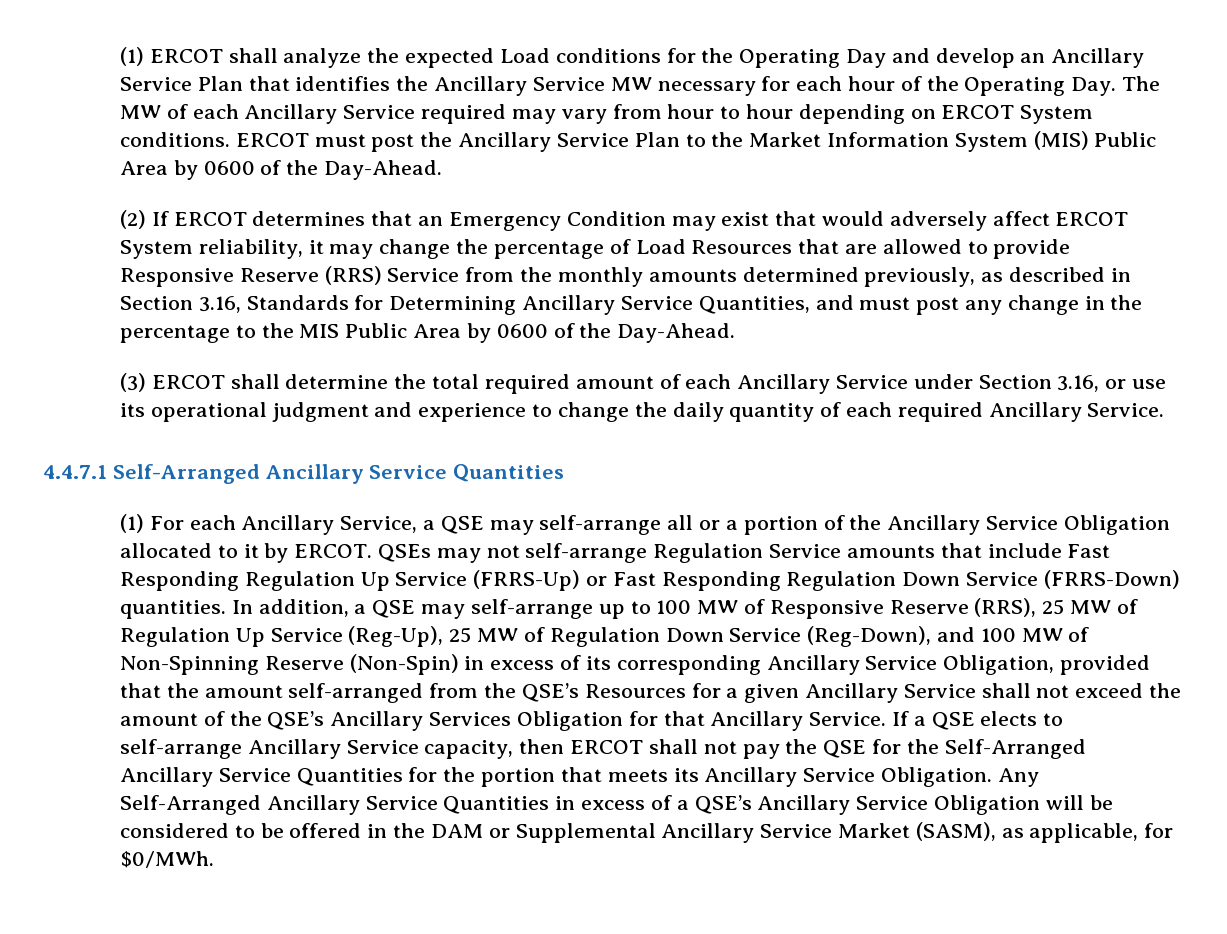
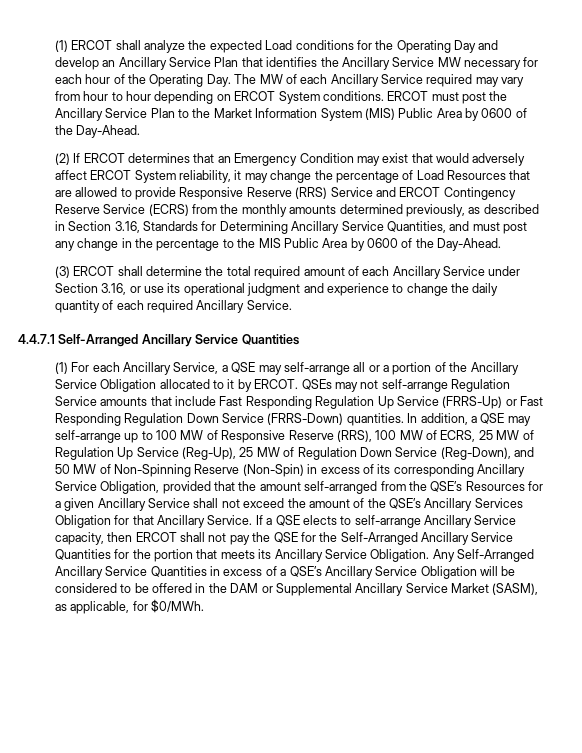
- (2) If ERCOT determines that an Emergency Condition may exist that would adversely affect ERCOT System reliability, it may change the percentage of Load Resources that are allowed to provide Responsive Reserve (RRS) Service from the monthly amounts determined previously, as described in Section 3.16, Standards for Determining Ancillary Service Quantities, and must post any change in the percentage to the MIS Public Area by 0600 of the Day-Ahead.
+ (2) If ERCOT determines that an Emergency Condition may exist that would adversely affect ERCOT System reliability, it may change the percentage of Load Resources that are allowed to provide Responsive Reserve (RRS) Service and ERCOT Contingency Reserve Service (ECRS) from the monthly amounts determined previously, as described in Section 3.16, Standards for Determining Ancillary Service Quantities, and must post any change in the percentage to the MIS Public Area by 0600 of the Day-Ahead.
- In addition, a QSE may self-arrange up to 100 MW of Responsive Reserve (RRS), 25 MW of Regulation Up Service (Reg-Up), 25 MW of Regulation Down Service (Reg-Down), and 100 MW of Non-Spinning Reserve (Non-Spin) in excess of its corresponding Ancillary Service Obligation, provided that the amount self-arranged from the QSE’s Resources for a given Ancillary Service shall not exceed the amount of the QSE’s Ancillary Services Obligation for that Ancillary Service.
+ In addition, a QSE may self-arrange up to 100 MW of Responsive Reserve (RRS), 100 MW of ECRS, 25 MW of Regulation Up Service (Reg-Up), 25 MW of Regulation Down Service (Reg-Down), and 50 MW of Non-Spinning Reserve (Non-Spin) in excess of its corresponding Ancillary Service Obligation, provided that the amount self-arranged from the QSE’s Resources for a given Ancillary Service shall not exceed the amount of the QSE’s Ancillary Services Obligation for that Ancillary Service.

